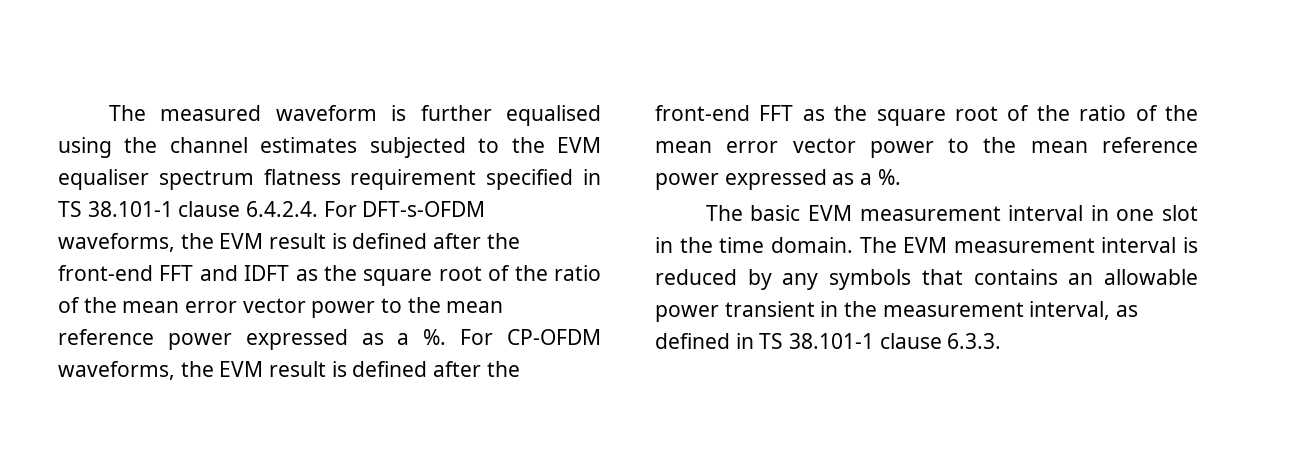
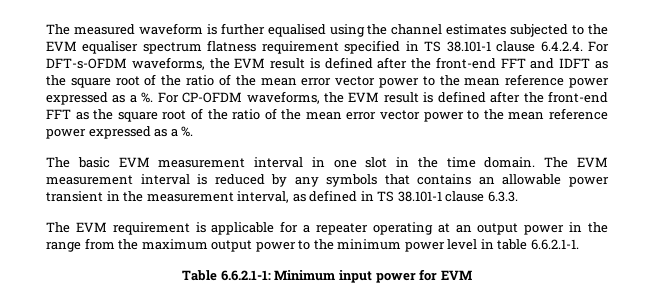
+ The EVM requirement is applicable for a repeater operating at an output power in the range from the maximum output power to the minimum power level in table 6.6.2.1-1.
+ Table 6.6.2.1-1: Minimum input power for EVM

